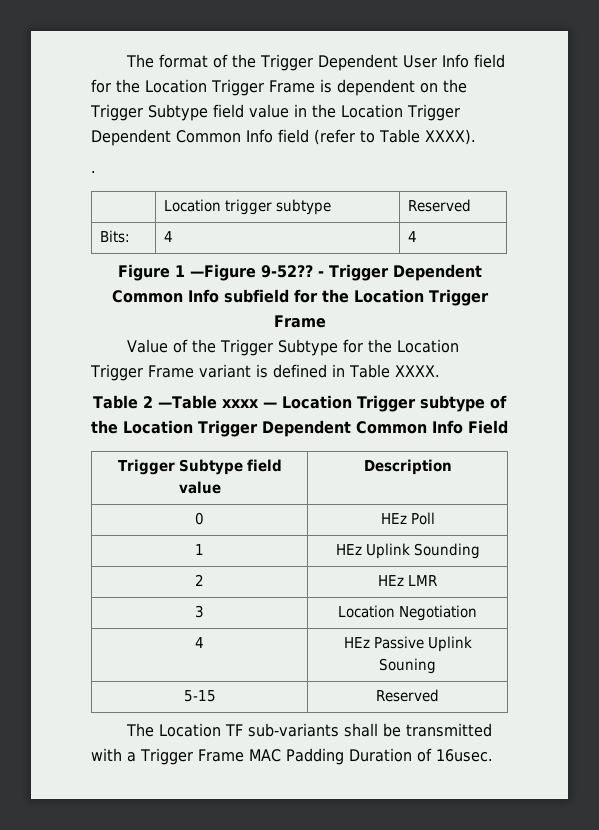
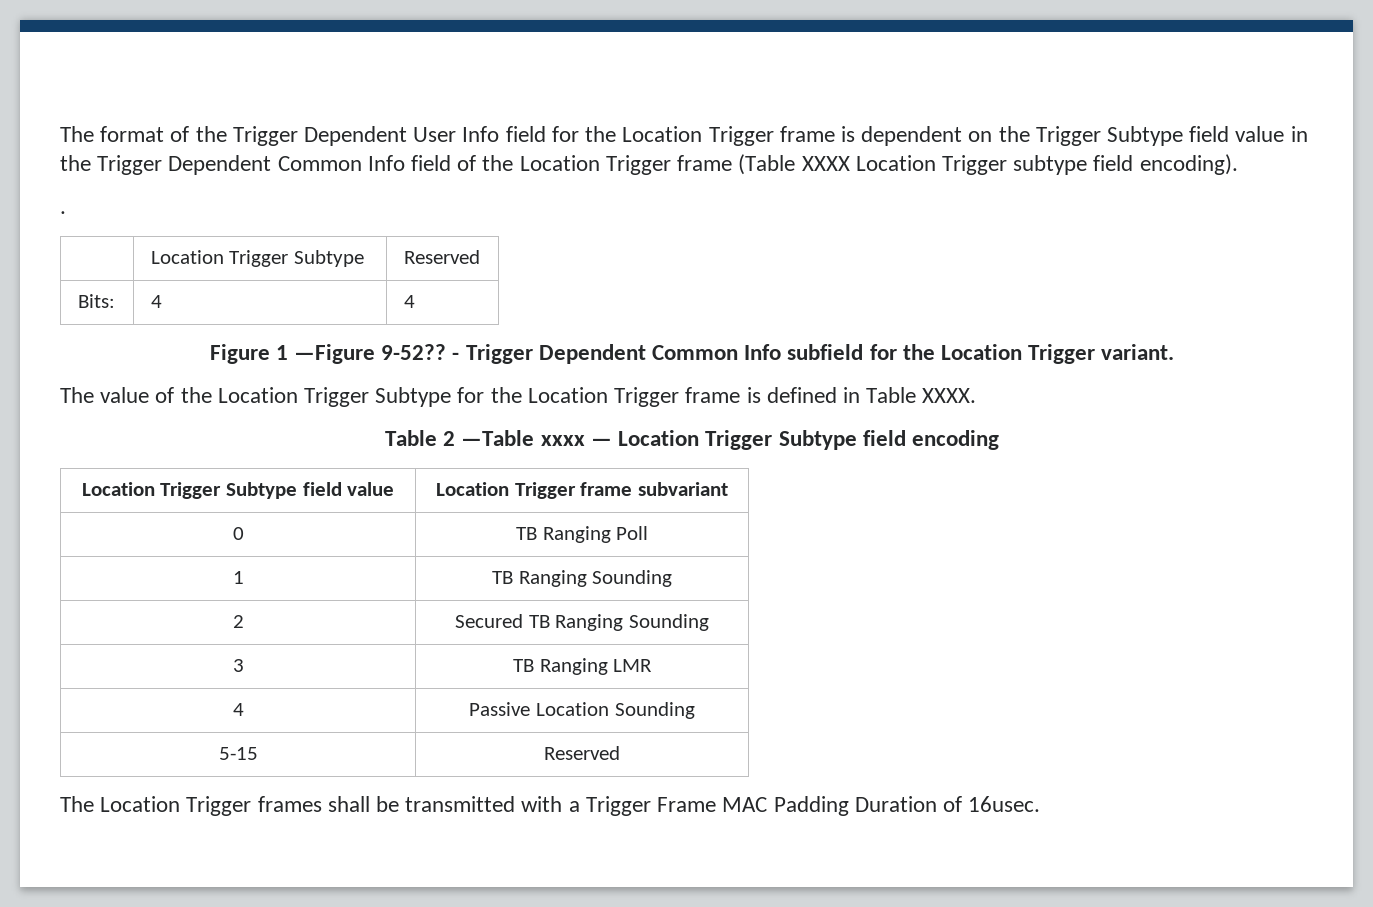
- The format of the Trigger Dependent User Info field for the Location Trigger Frame is dependent on the Trigger Subtype field value in the Location Trigger Dependent Common Info field (refer to Table XXXX).
+ The format of the Trigger Dependent User Info field for the Location Trigger frame is dependent on the Trigger Subtype field value in the Trigger Dependent Common Info field of the Location Trigger frame (Table XXXX Location Trigger subtype field encoding).
- | Location trigger subtype | Reserved
+ | Location Trigger Subtype | Reserved
- - Trigger Dependent Common Info subfield for the Location Trigger Frame
- Value of the Trigger Subtype for the Location Trigger Frame variant is defined in Table XXXX.
+ - Trigger Dependent Common Info subfield for the Location Trigger variant.
+ The value of the Location Trigger Subtype for the Location Trigger frame is defined in Table XXXX.
- Table 2 —Table xxxx — Location Trigger subtype of the Location Trigger Dependent Common Info Field
- Trigger Subtype field value | Description
+ Table 2 —Table xxxx — Location Trigger Subtype field encoding
+ Location Trigger Subtype field value | Location Trigger frame subvariant
- 0 | HEz Poll
+ 0 | TB Ranging Poll
- 1 | HEz Uplink Sounding
+ 1 | TB Ranging Sounding
- 2 | HEz LMR
- 3 | Location Negotiation
- 4 | HEz Passive Uplink Souning
+ 2 | Secured TB Ranging Sounding
+ 3 | TB Ranging LMR
+ 4 | Passive Location Sounding
- The Location TF sub-variants shall be transmitted with a Trigger Frame MAC Padding Duration of 16usec.
+ The Location Trigger frames shall be transmitted with a Trigger Frame MAC Padding Duration of 16usec.

